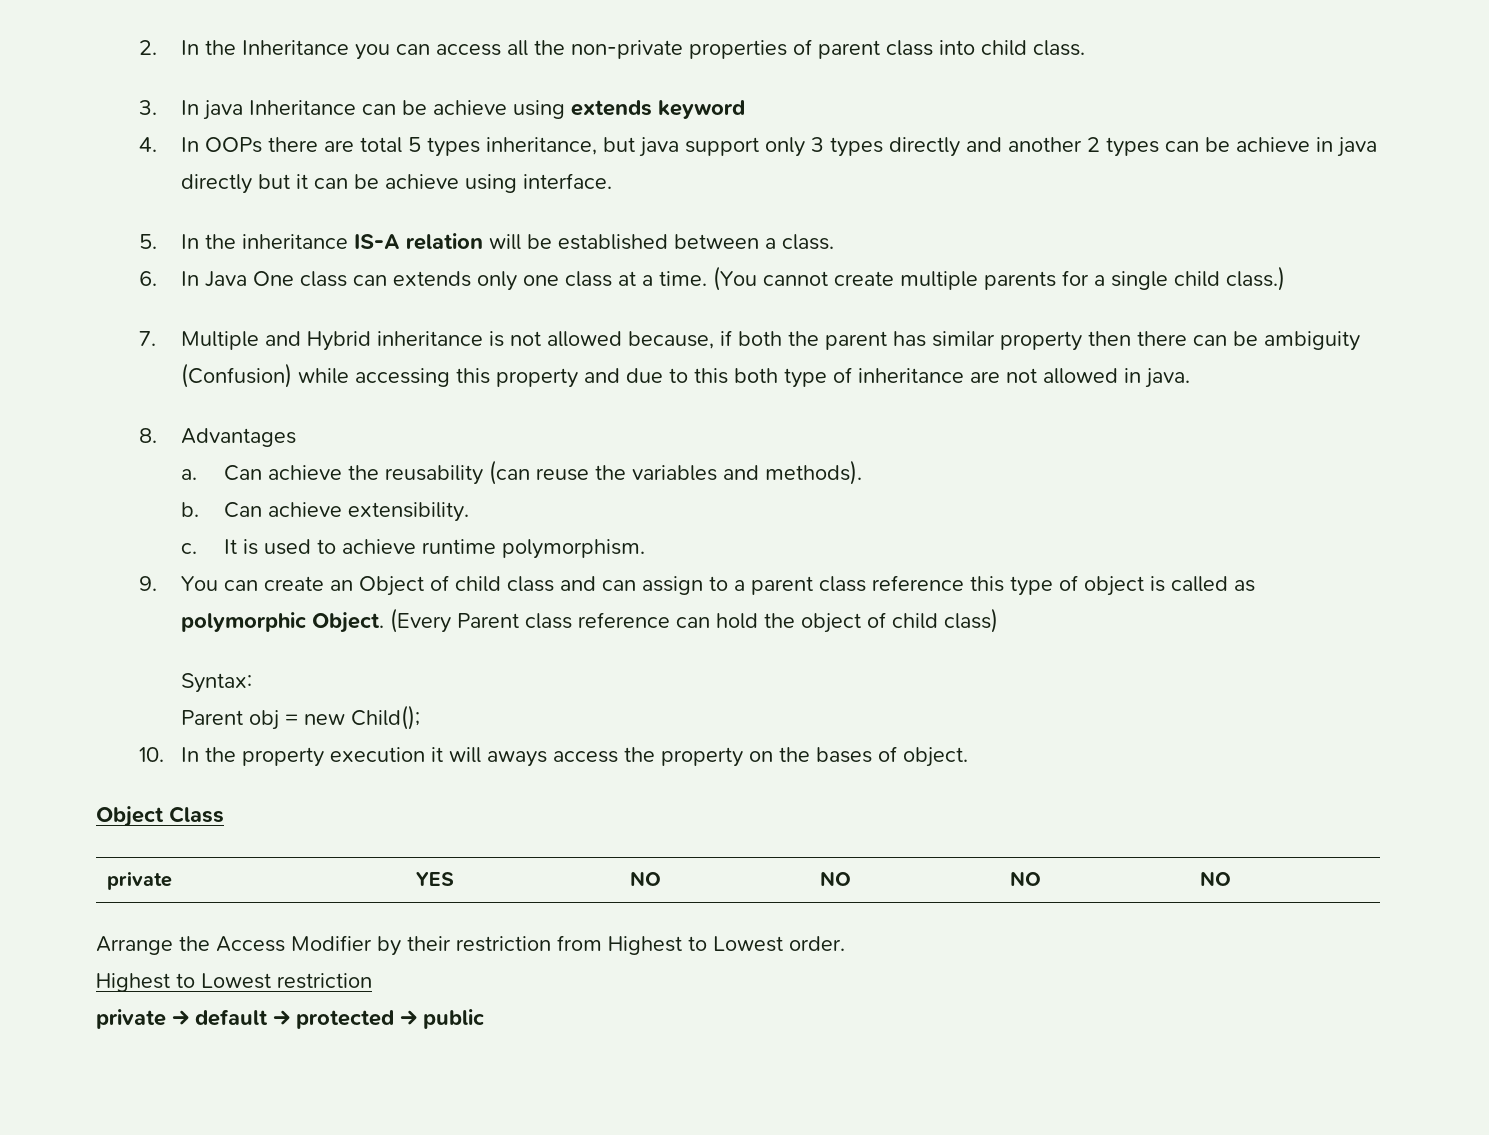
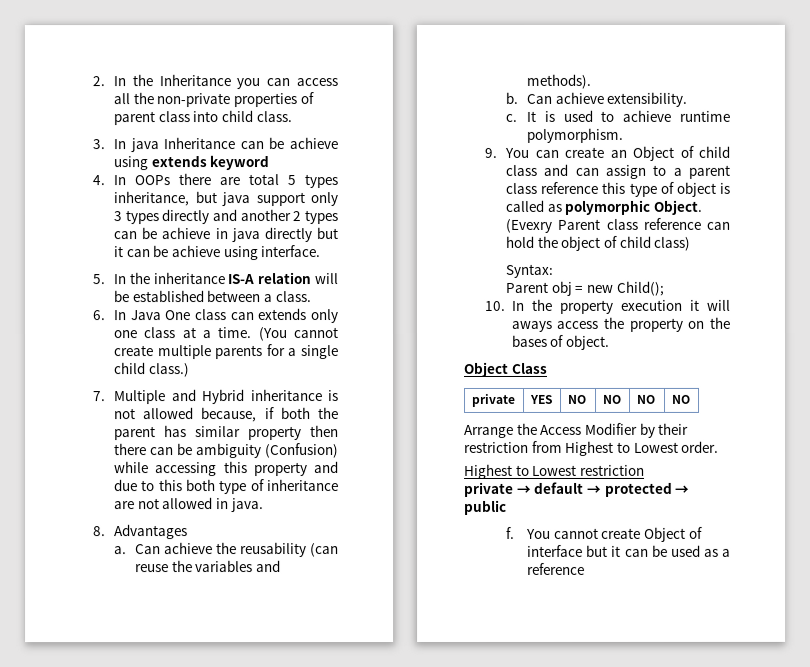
- (Every Parent class reference can hold the object of child class)
+ (Evexry Parent class reference can hold the object of child class)
+ f. You cannot create Object of interface but it can be used as a reference

